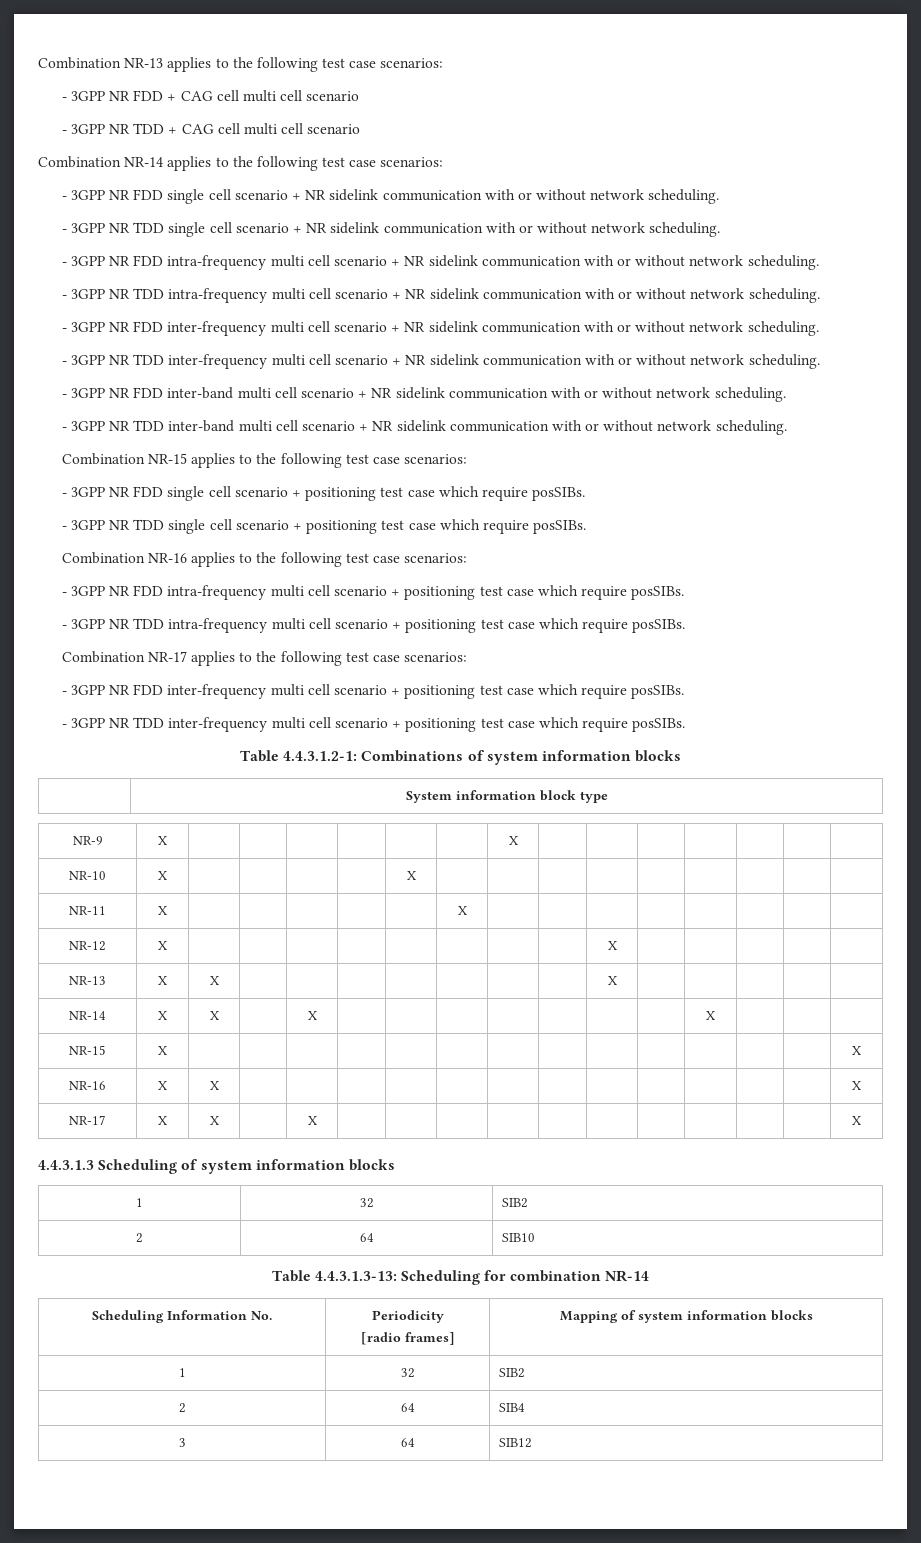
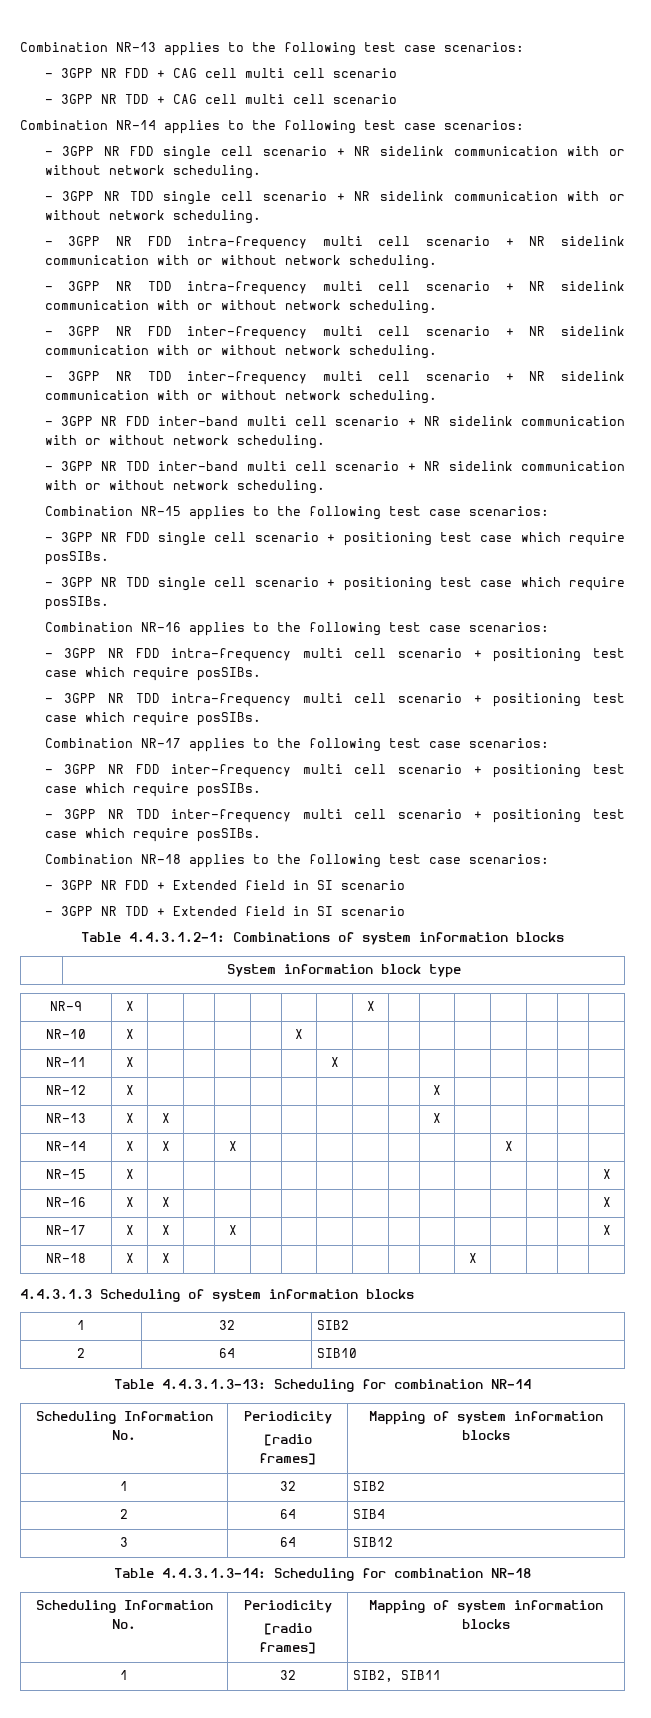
+ Combination NR-18 applies to the following test case scenarios:
+ - 3GPP NR FDD + Extended field in SI scenario
+ - 3GPP NR TDD + Extended field in SI scenario
+ NR-18 | X | X | | | | | | | | | X | | | |
+ Table 4.4.3.1.3-14: Scheduling for combination NR-18
+ Scheduling Information No. | Periodicity
+ [radio frames] | Mapping of system information blocks
+ 1 | 32 | SIB2, SIB11

